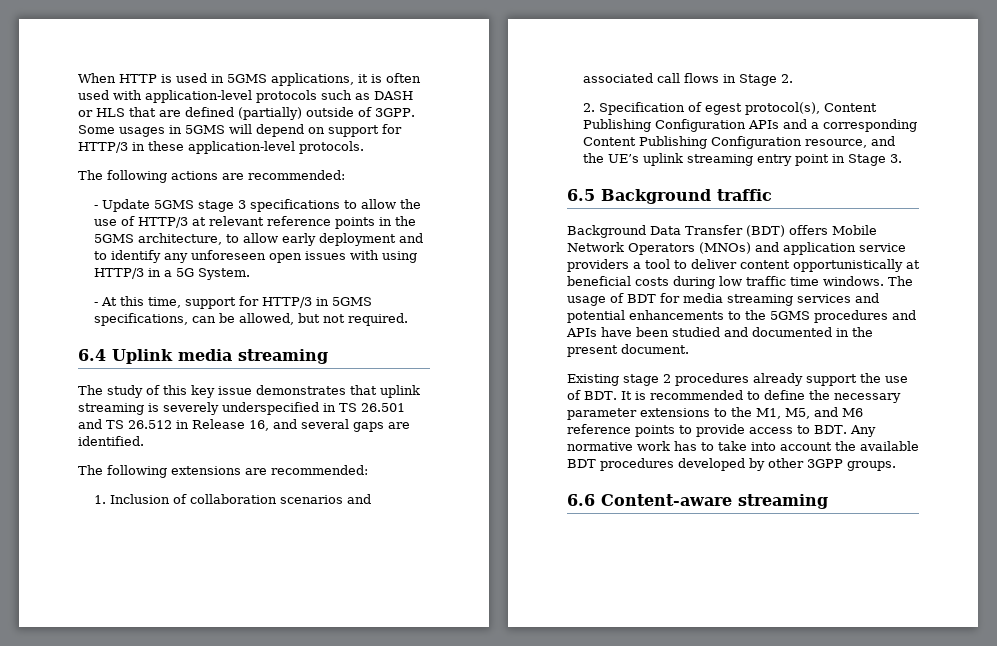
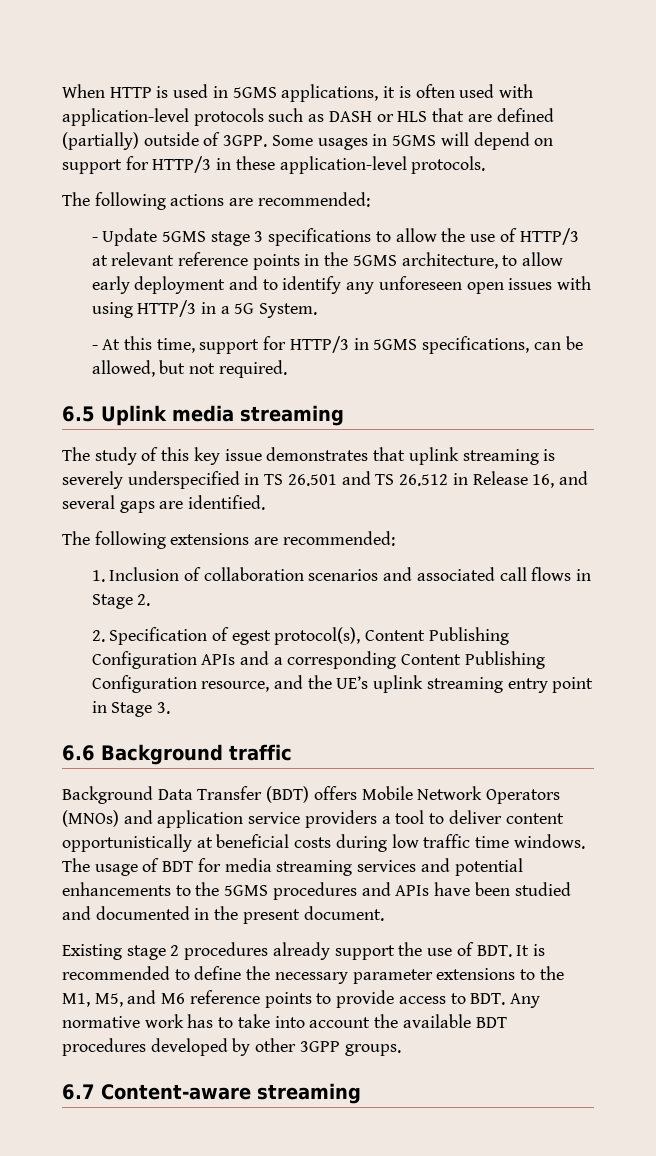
- 6.4 Uplink media streaming
+ 6.5 Uplink media streaming
- 6.5 Background traffic
+ 6.6 Background traffic
- 6.6 Content-aware streaming
+ 6.7 Content-aware streaming

